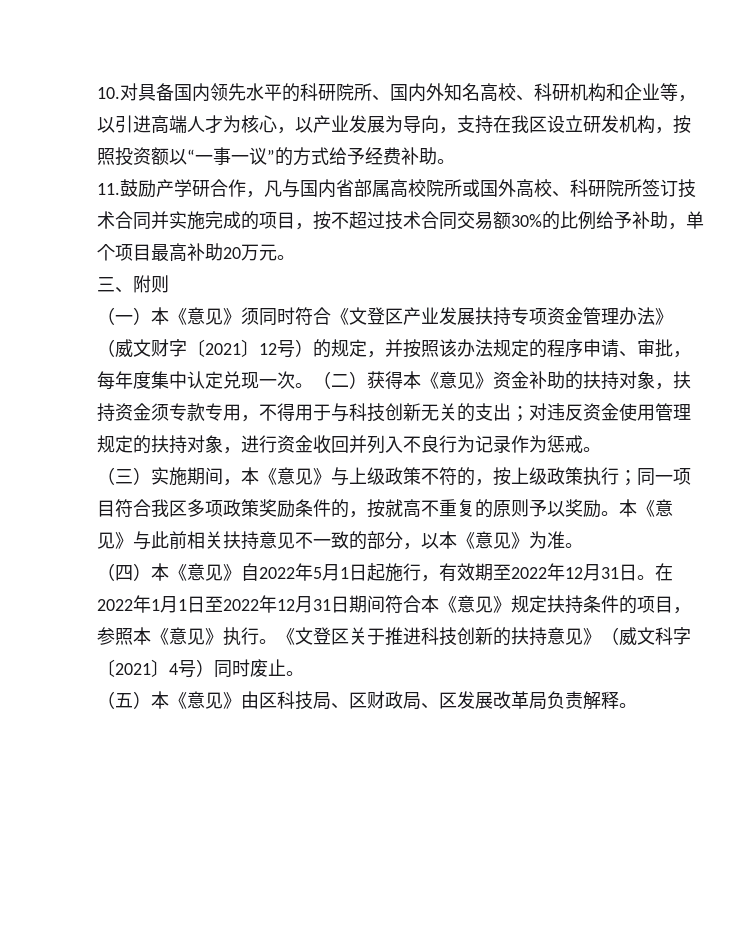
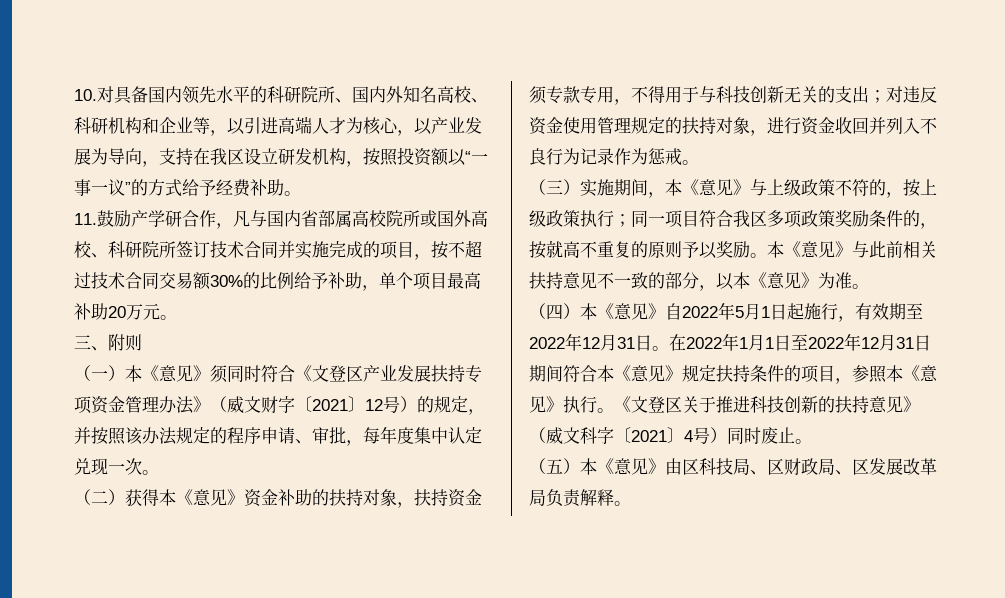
- （一）本《意见》须同时符合《文登区产业发展扶持专项资金管理办法》（威文财字〔2021〕12号）的规定，并按照该办法规定的程序申请、审批，每年度集中认定兑现一次。（二）获得本《意见》资金补助的扶持对象，扶持资金须专款专用，不得用于与科技创新无关的支出；
+ （一）本《意见》须同时符合《文登区产业发展扶持专项资金管理办法》（威文财字〔2021〕12号）的规定，并按照该办法规定的程序申请、审批，每年度集中认定兑现一次。
+ （二）获得本《意见》资金补助的扶持对象，扶持资金须专款专用，不得用于与科技创新无关的支出；

